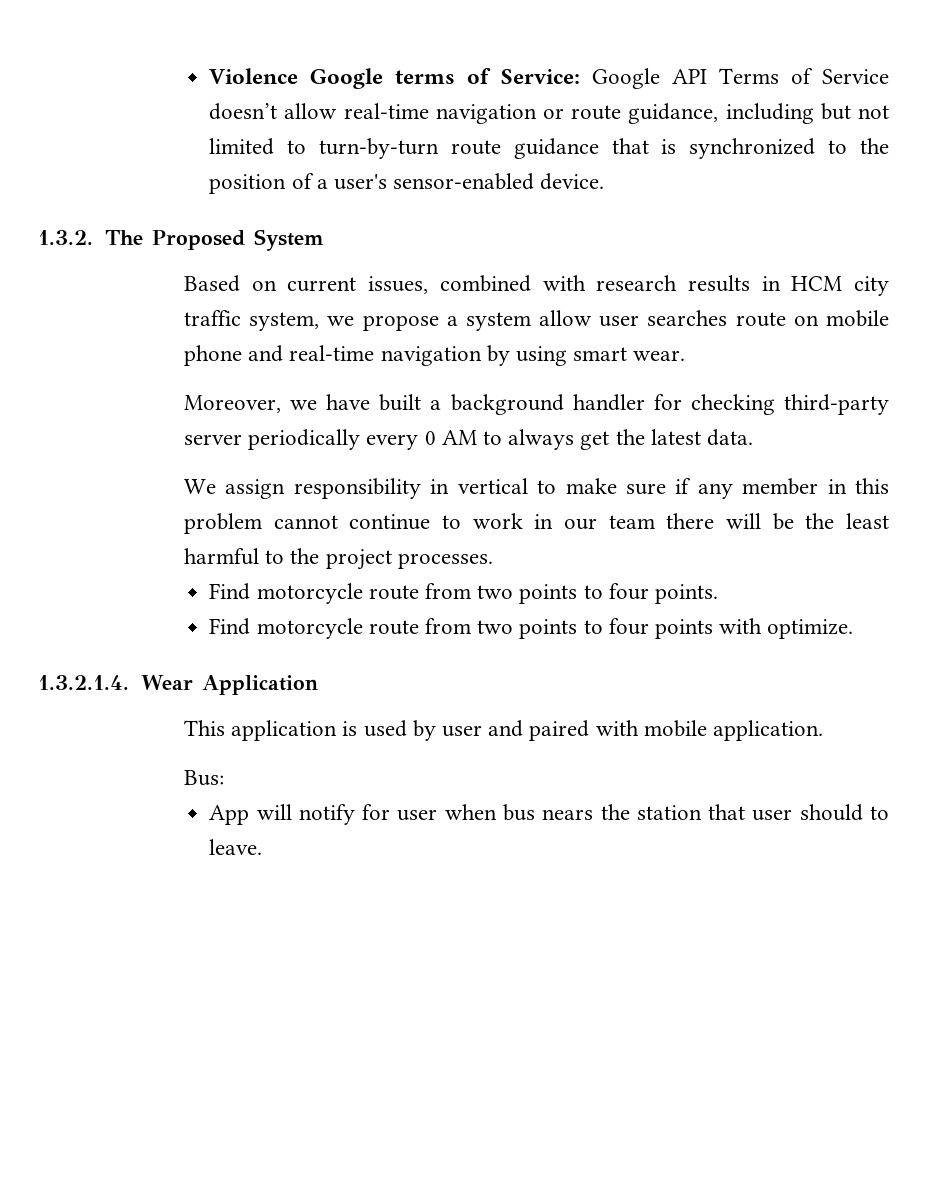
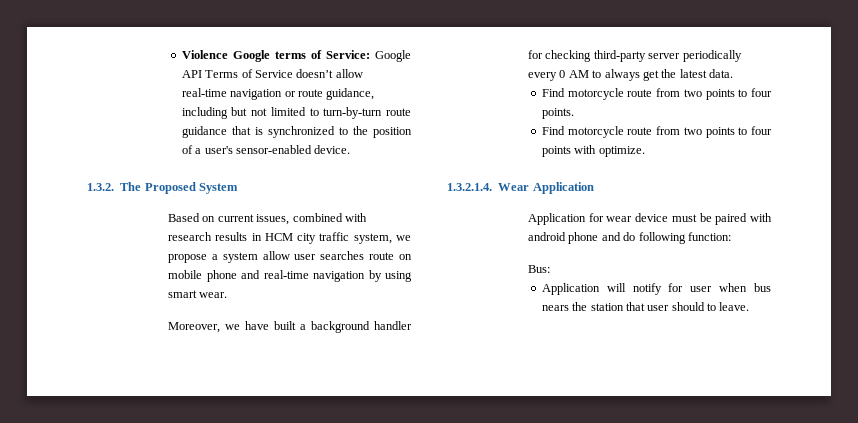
- We assign responsibility in vertical to make sure if any member in this problem cannot continue to work in our team there will be the least harmful to the project processes.
- This application is used by user and paired with mobile application.
+ Application for wear device must be paired with android phone and do following function:
- App will notify for user when bus nears the station that user should to leave.
+ Application will notify for user when bus nears the station that user should to leave.

